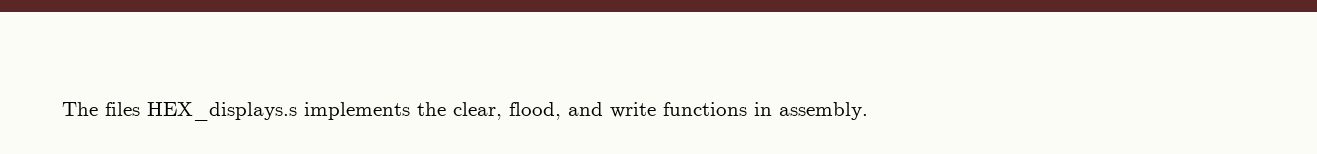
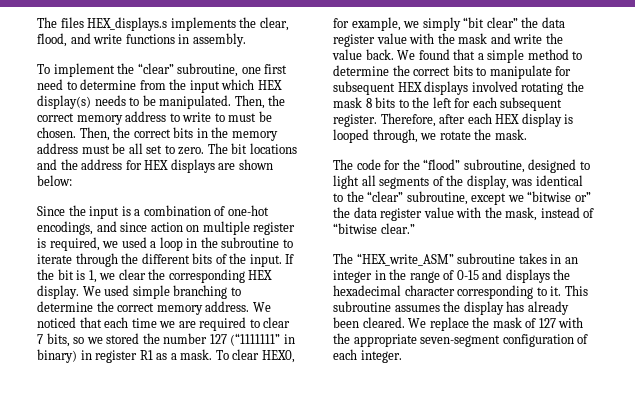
+ To implement the “clear” subroutine, one first need to determine from the input which HEX display(s) needs to be manipulated. Then, the correct memory address to write to must be chosen. Then, the correct bits in the memory address must be all set to zero. The bit locations and the address for HEX displays are shown below:
+ Since the input is a combination of one-hot encodings, and since action on multiple register is required, we used a loop in the subroutine to iterate through the different bits of the input. If the bit is 1, we clear the corresponding HEX display. We used simple branching to determine the correct memory address. We noticed that each time we are required to clear 7 bits, so we stored the number 127 (“1111111” in binary) in register R1 as a mask. To clear HEX0, for example, we simply “bit clear” the data register value with the mask and write the value back. We found that a simple method to determine the correct bits to manipulate for subsequent HEX displays involved rotating the mask 8 bits to the left for each subsequent register. Therefore, after each HEX display is looped through, we rotate the mask.
+ The code for the “flood” subroutine, designed to light all segments of the display, was identical to the “clear” subroutine, except we “bitwise or” the data register value with the mask, instead of “bitwise clear.”
+ The “HEX_write_ASM” subroutine takes in an integer in the range of 0-15 and displays the hexadecimal character corresponding to it. This subroutine assumes the display has already been cleared. We replace the mask of 127 with the appropriate seven-segment configuration of each integer.

